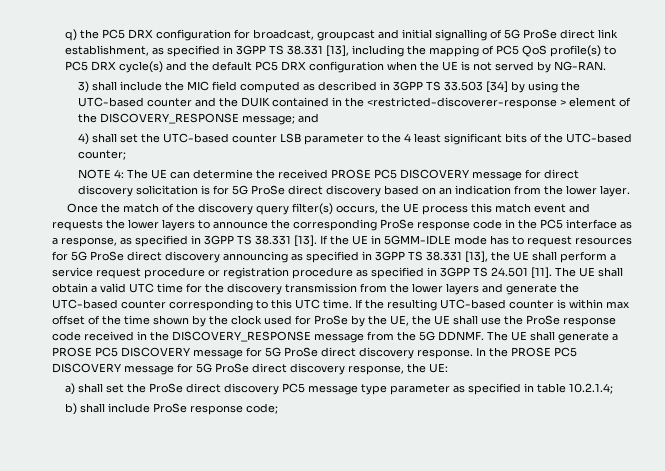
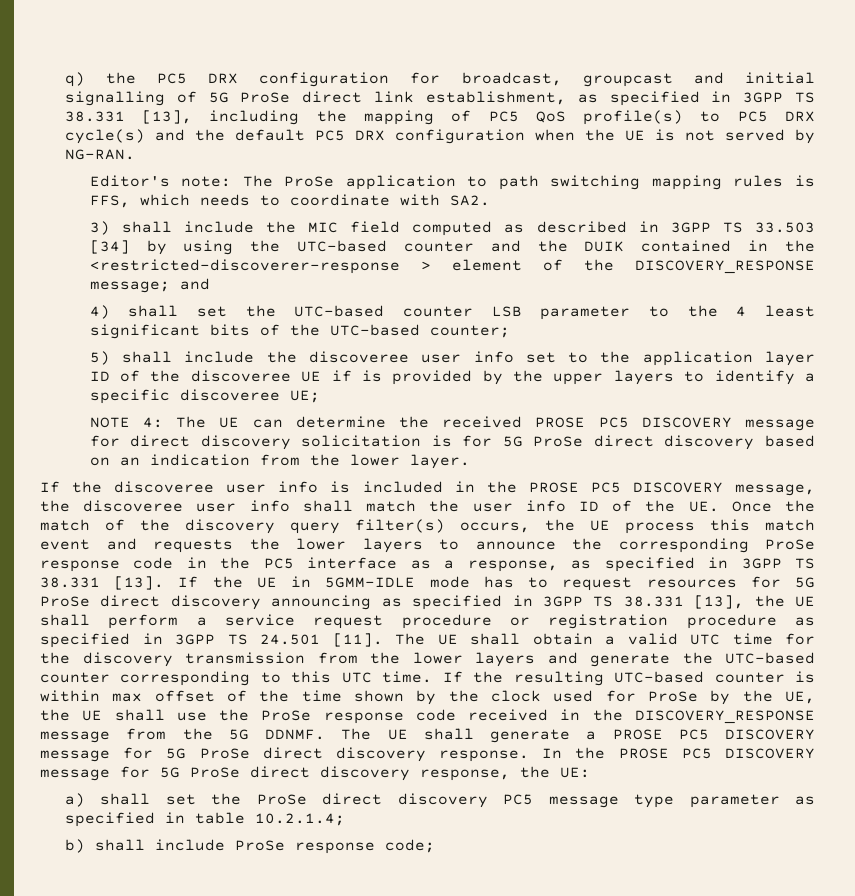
+ Editor's note: The ProSe application to path switching mapping rules is FFS, which needs to coordinate with SA2.
+ 5) shall include the discoveree user info set to the application layer ID of the discoveree UE if is provided by the upper layers to identify a specific discoveree UE;
- Once the match of the discovery query filter(s) occurs, the UE process this match event and requests the lower layers to announce the corresponding ProSe response code in the PC5 interface as a response, as specified in 3GPP TS 38.331 [13].
+ If the discoveree user info is included in the PROSE PC5 DISCOVERY message, the discoveree user info shall match the user info ID of the UE. Once the match of the discovery query filter(s) occurs, the UE process this match event and requests the lower layers to announce the corresponding ProSe response code in the PC5 interface as a response, as specified in 3GPP TS 38.331 [13].

